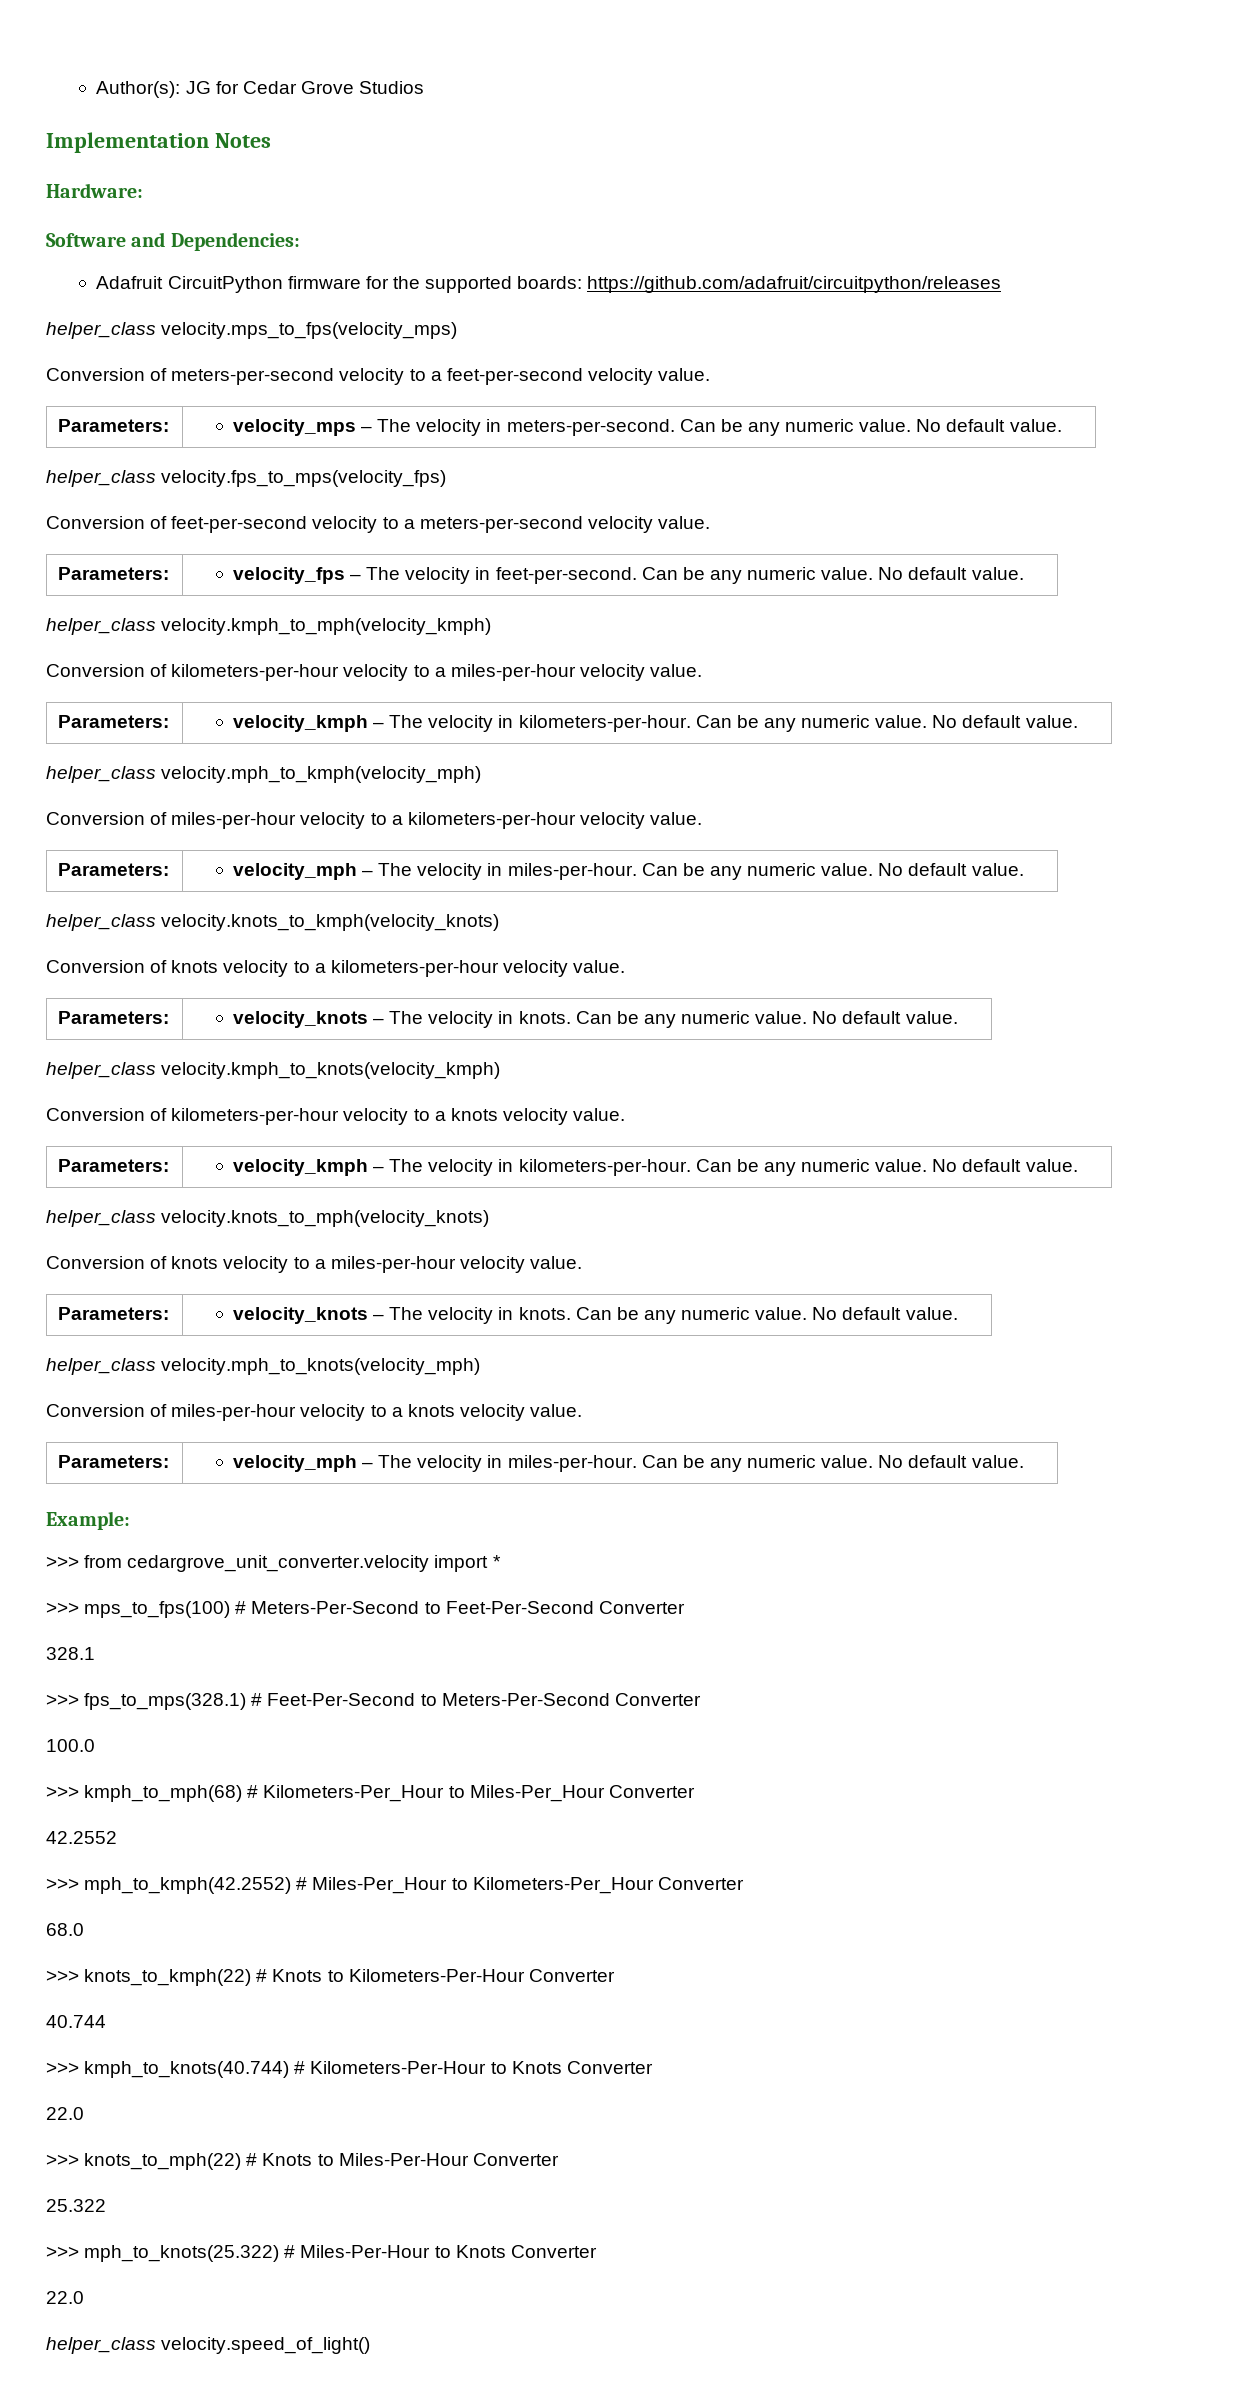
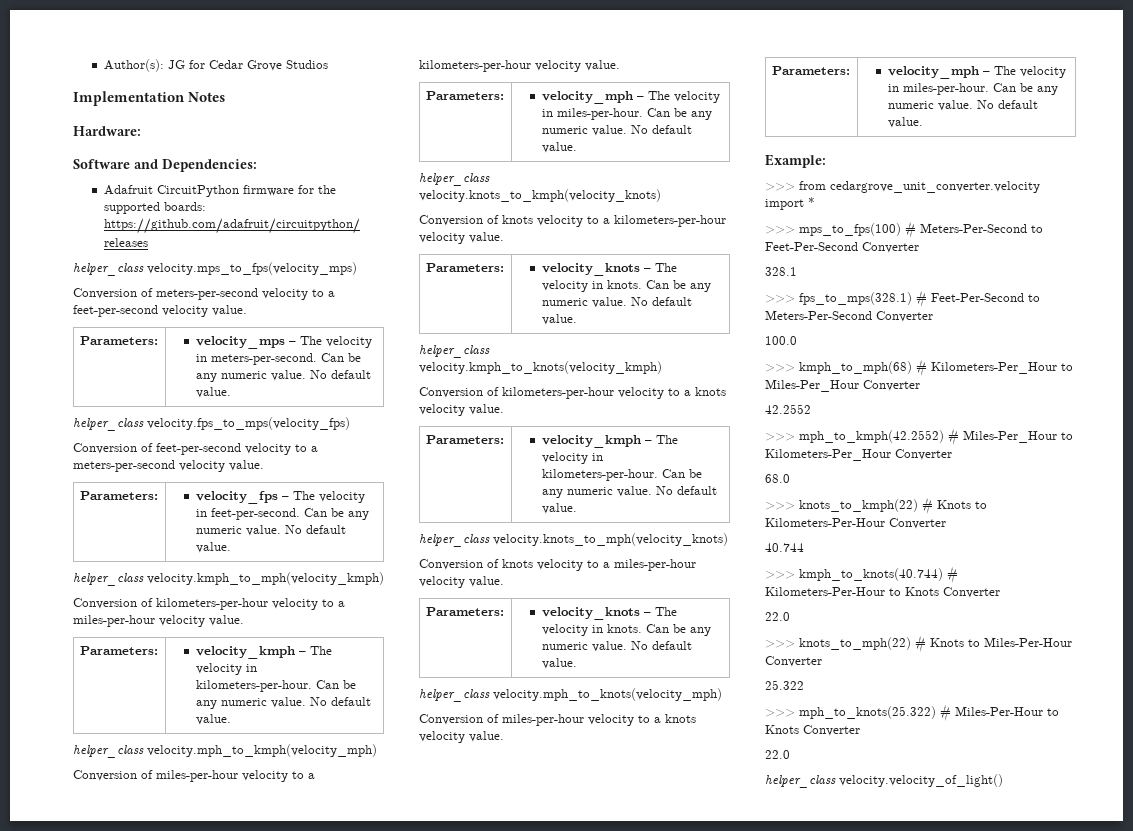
- helper_class velocity.speed_of_light()
+ helper_class velocity.velocity_of_light()

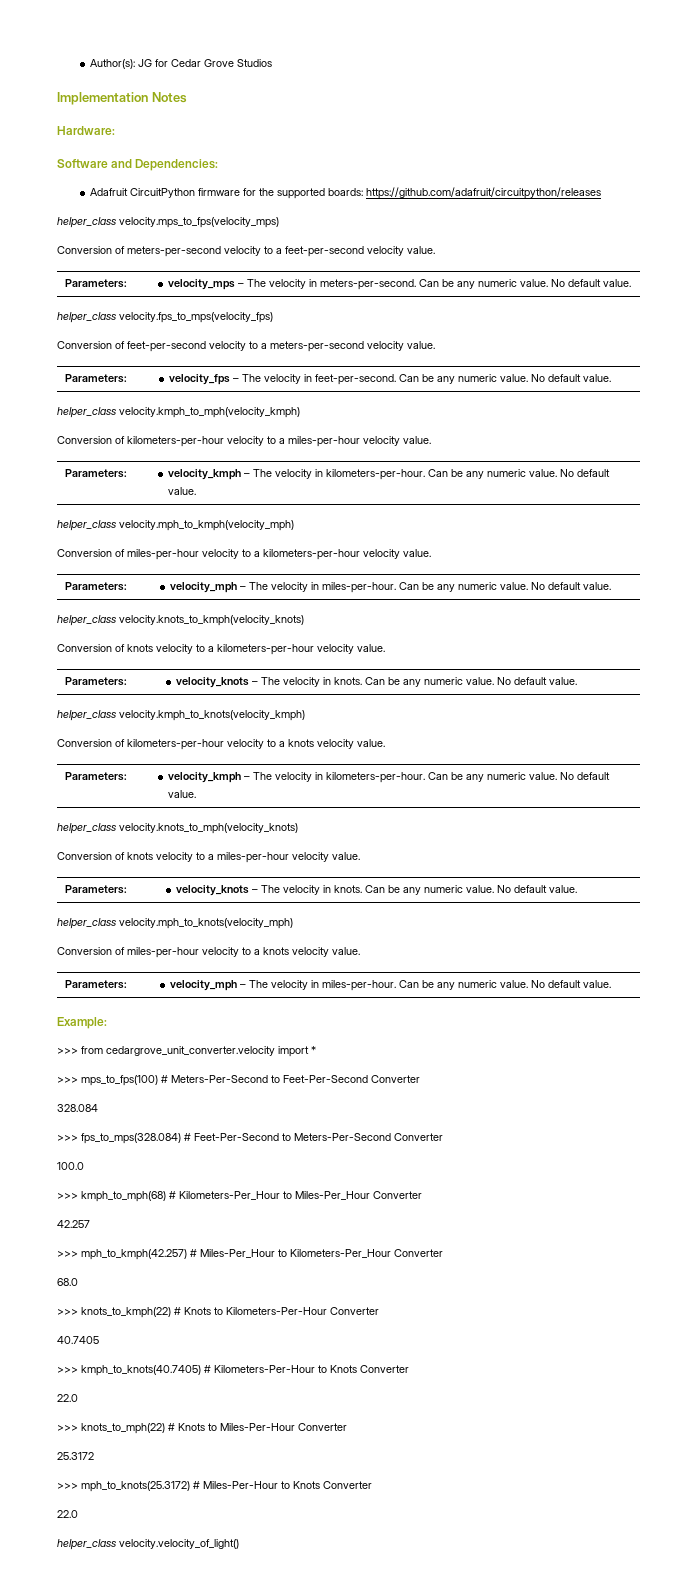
- 328.1
- >>> fps_to_mps(328.1) # Feet-Per-Second to Meters-Per-Second Converter
+ 328.084
+ >>> fps_to_mps(328.084) # Feet-Per-Second to Meters-Per-Second Converter
- 42.2552
- >>> mph_to_kmph(42.2552) # Miles-Per_Hour to Kilometers-Per_Hour Converter
+ 42.257
+ >>> mph_to_kmph(42.257) # Miles-Per_Hour to Kilometers-Per_Hour Converter
- 40.744
- >>> kmph_to_knots(40.744) # Kilometers-Per-Hour to Knots Converter
+ 40.7405
+ >>> kmph_to_knots(40.7405) # Kilometers-Per-Hour to Knots Converter
- 25.322
- >>> mph_to_knots(25.322) # Miles-Per-Hour to Knots Converter
+ 25.3172
+ >>> mph_to_knots(25.3172) # Miles-Per-Hour to Knots Converter

